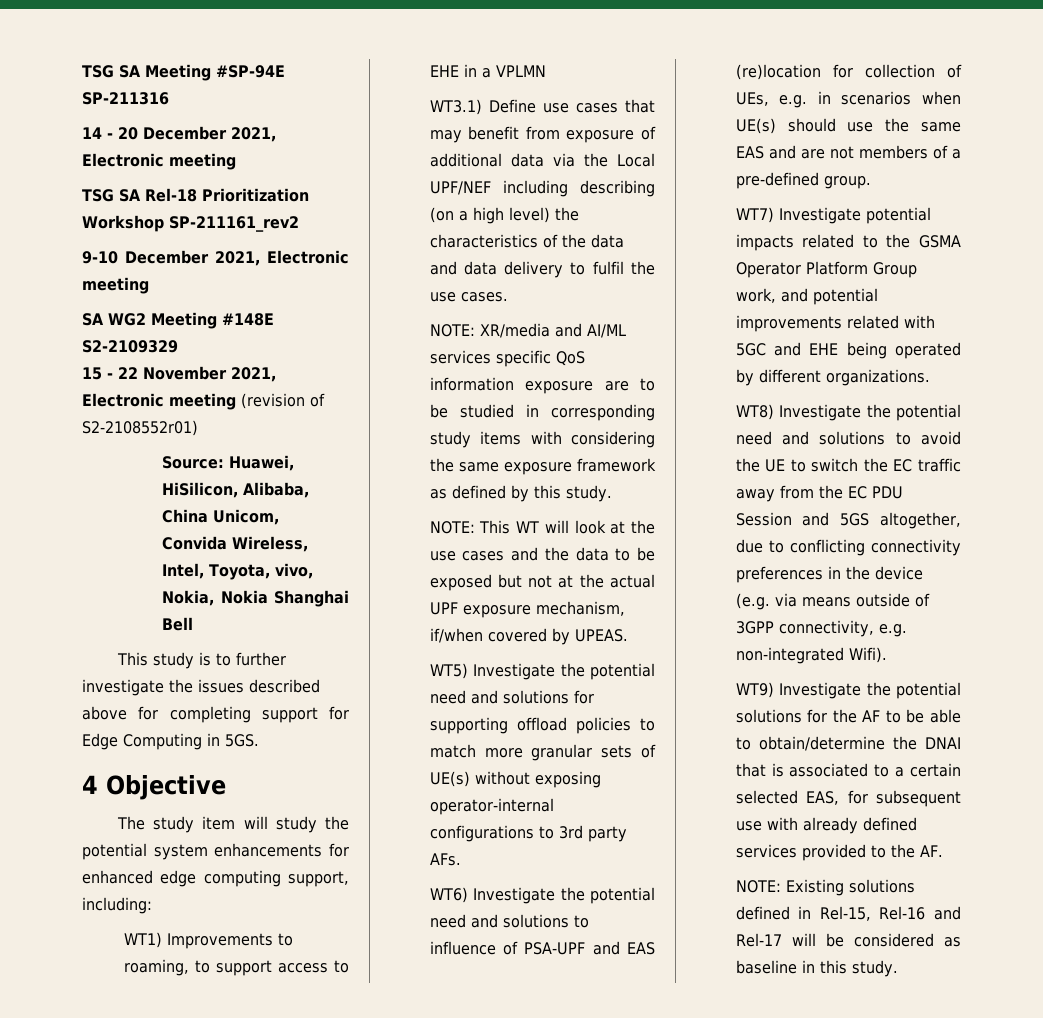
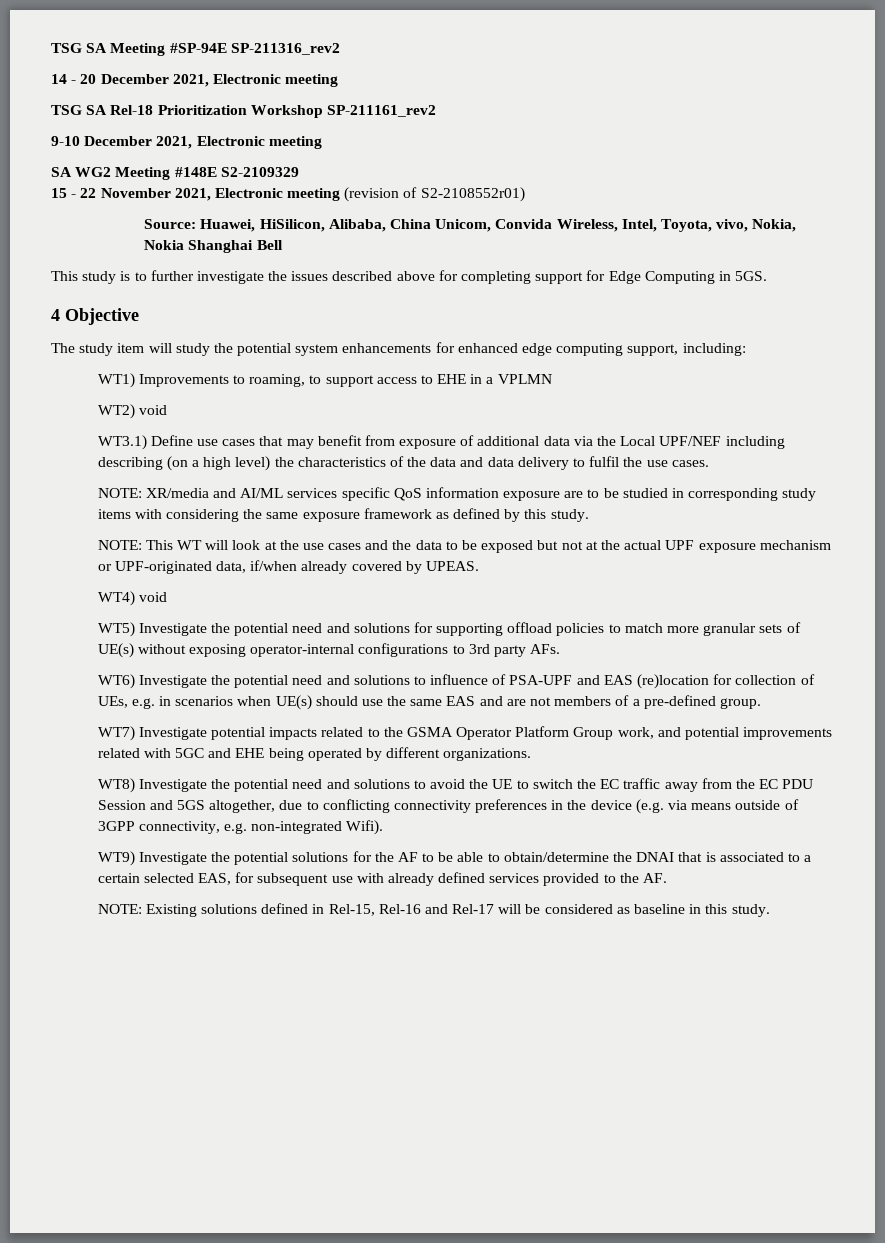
- TSG SA Meeting #SP-94E SP-211316
+ TSG SA Meeting #SP-94E SP-211316_rev2
+ WT2) void
- NOTE: This WT will look at the use cases and the data to be exposed but not at the actual UPF exposure mechanism, if/when covered by UPEAS.
+ NOTE: This WT will look at the use cases and the data to be exposed but not at the actual UPF exposure mechanism or UPF-originated data, if/when already covered by UPEAS.
+ WT4) void

